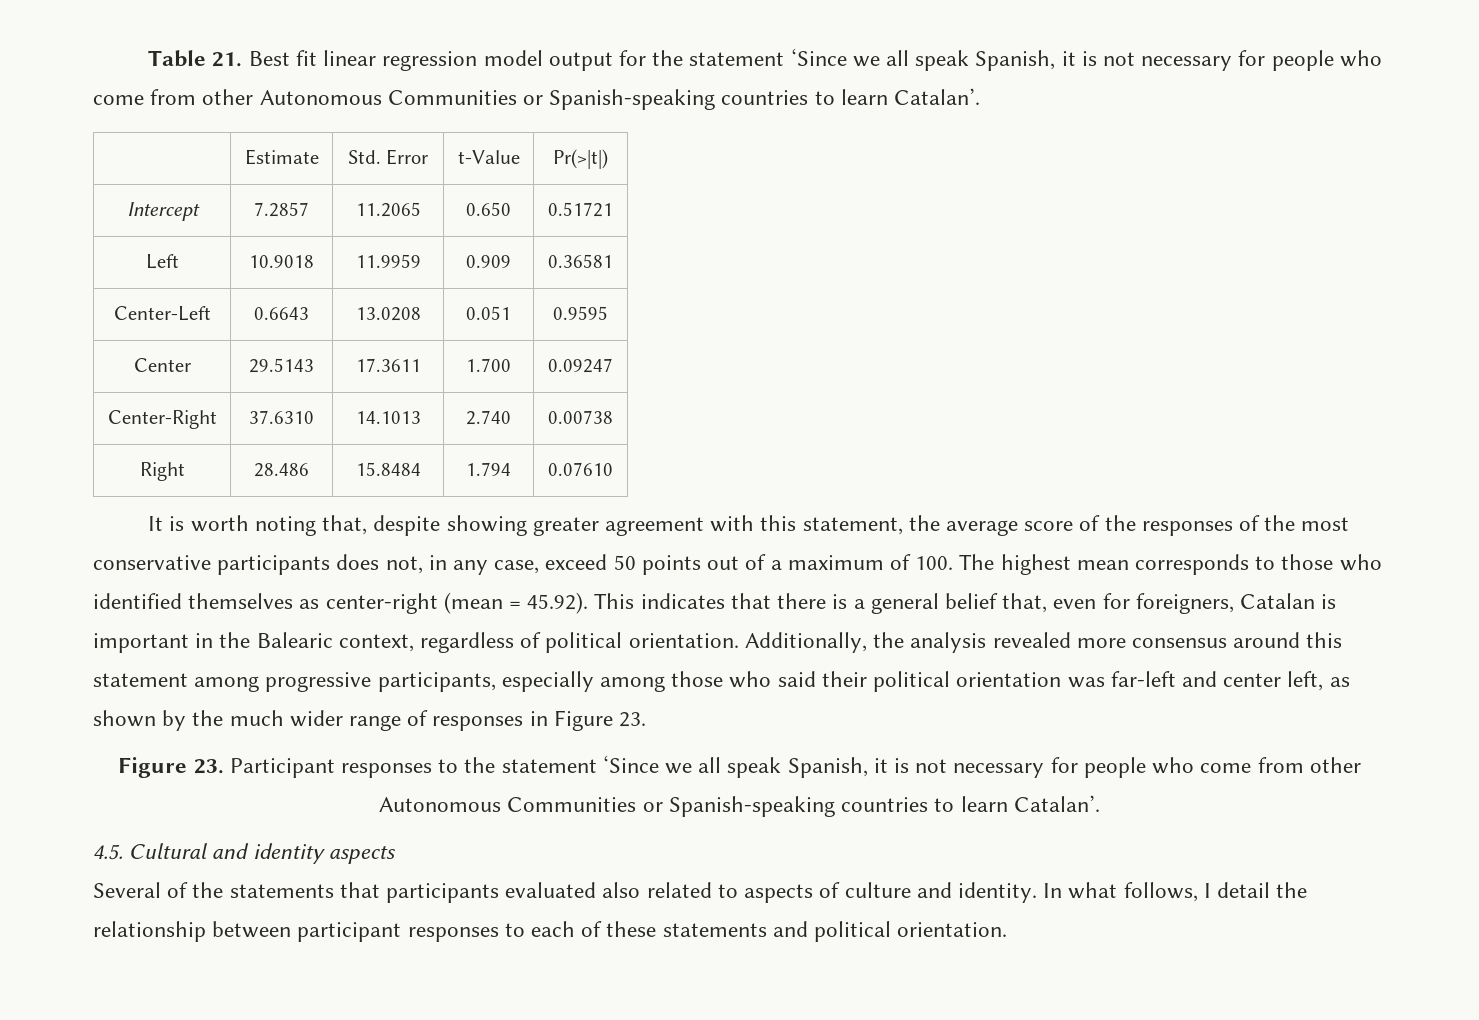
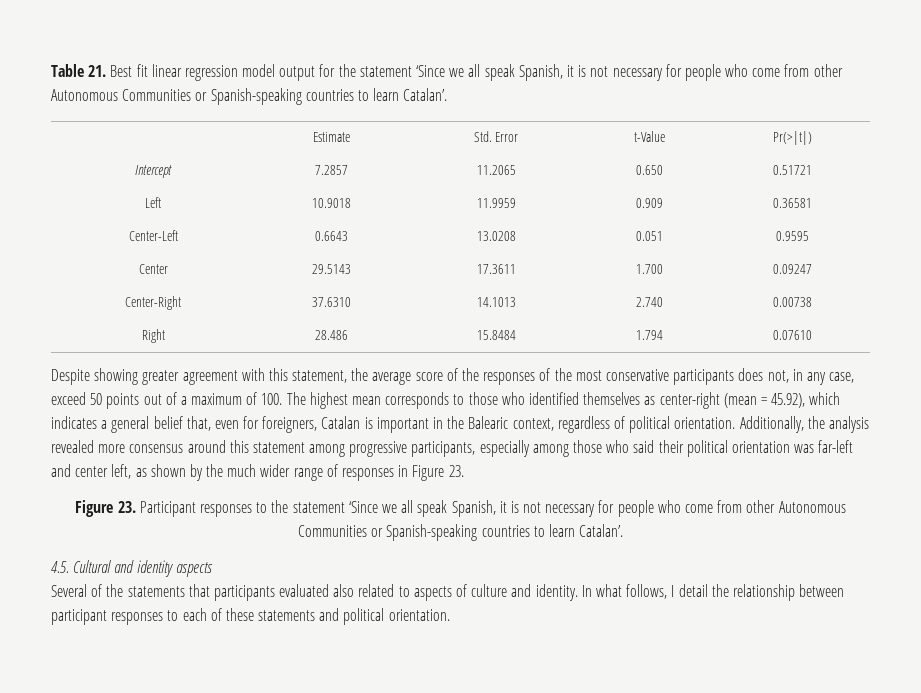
- It is worth noting that, despite showing greater agreement with this statement, the average score of the responses of the most conservative participants does not, in any case, exceed 50 points out of a maximum of 100. The highest mean corresponds to those who identified themselves as center-right (mean = 45.92). This indicates that there is a general belief that, even for foreigners, Catalan is important in the Balearic context, regardless of political orientation.
+ Despite showing greater agreement with this statement, the average score of the responses of the most conservative participants does not, in any case, exceed 50 points out of a maximum of 100. The highest mean corresponds to those who identified themselves as center-right (mean = 45.92), which indicates a general belief that, even for foreigners, Catalan is important in the Balearic context, regardless of political orientation.

